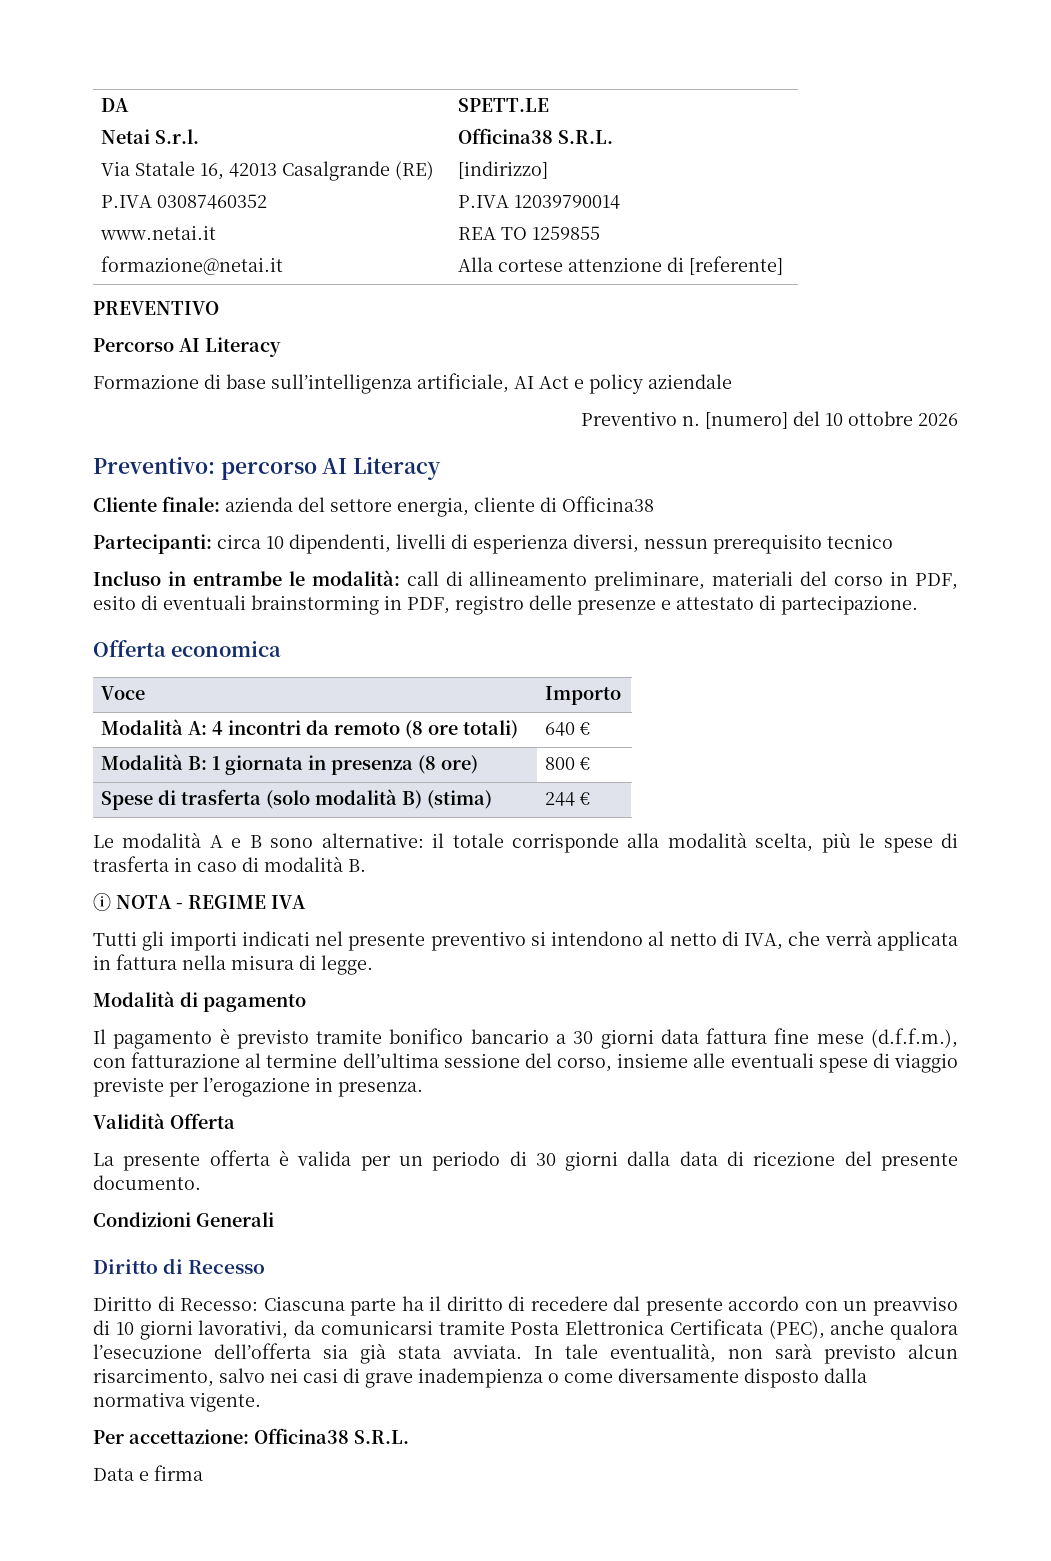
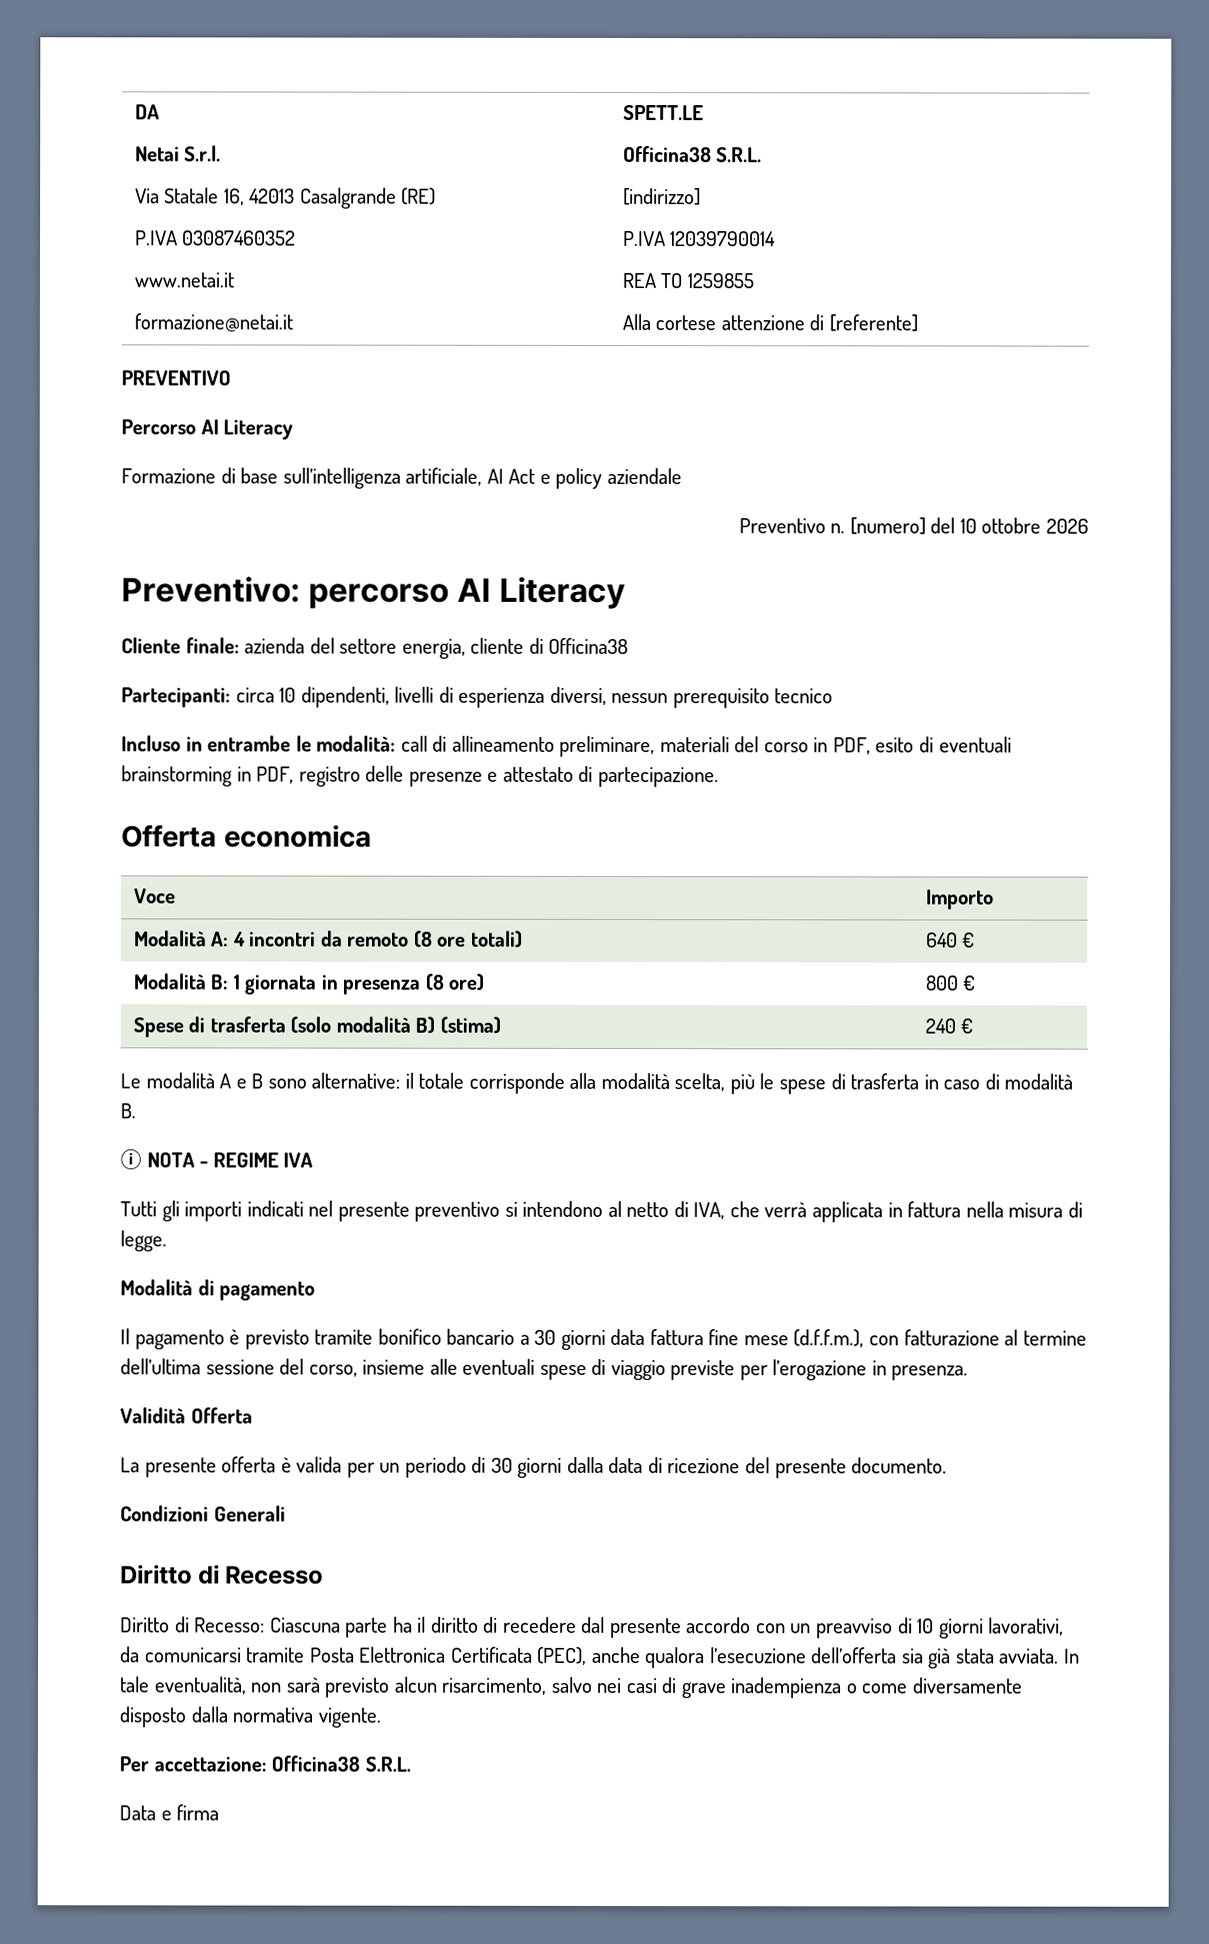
- Spese di trasferta (solo modalità B) (stima) | 244 €
+ Spese di trasferta (solo modalità B) (stima) | 240 €

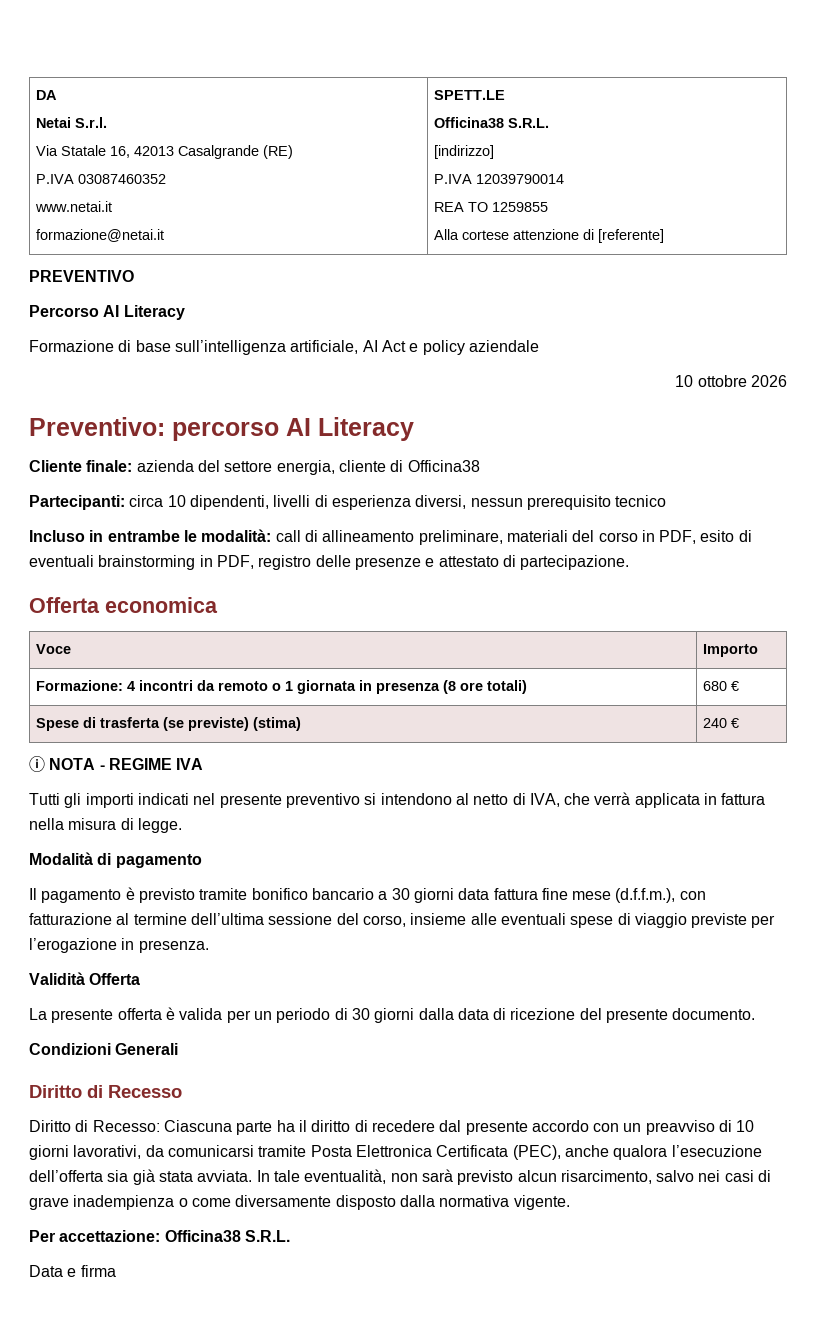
- Preventivo n. [numero] del 10 ottobre 2026
+ 10 ottobre 2026
- Modalità A: 4 incontri da remoto (8 ore totali) | 640 €
- Modalità B: 1 giornata in presenza (8 ore) | 800 €
+ Formazione: 4 incontri da remoto o 1 giornata in presenza (8 ore totali) | 680 €
- Spese di trasferta (solo modalità B) (stima) | 240 €
+ Spese di trasferta (se previste) (stima) | 240 €
- Le modalità A e B sono alternative: il totale corrisponde alla modalità scelta, più le spese di trasferta in caso di modalità B.

